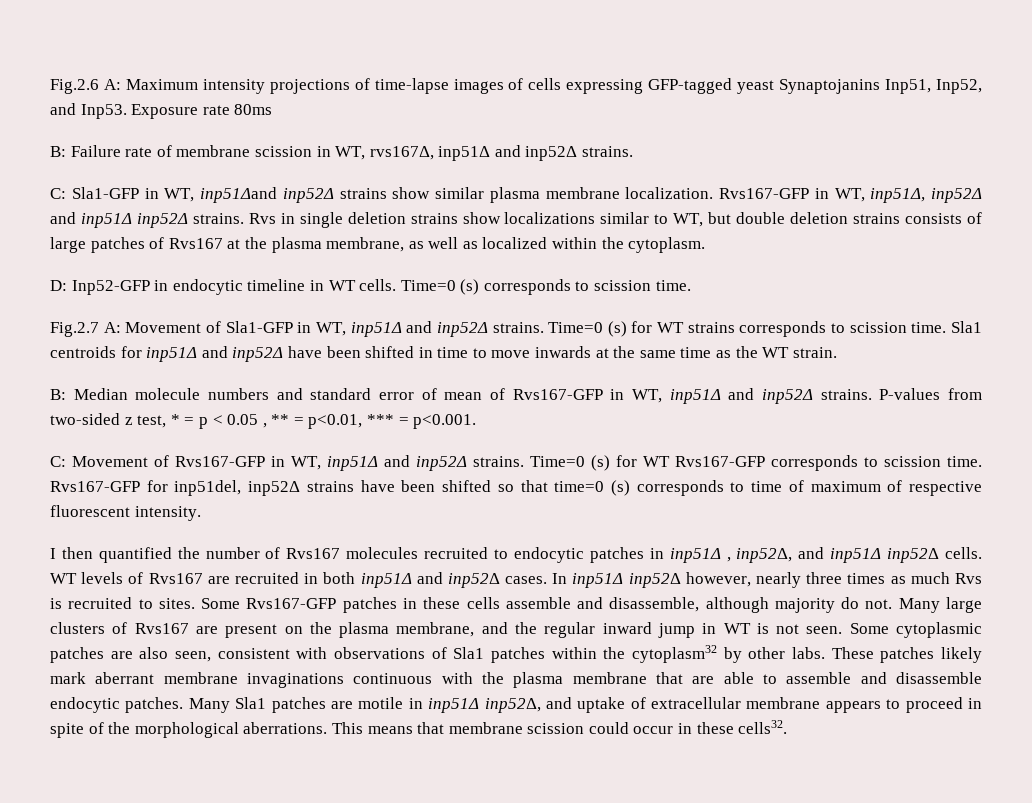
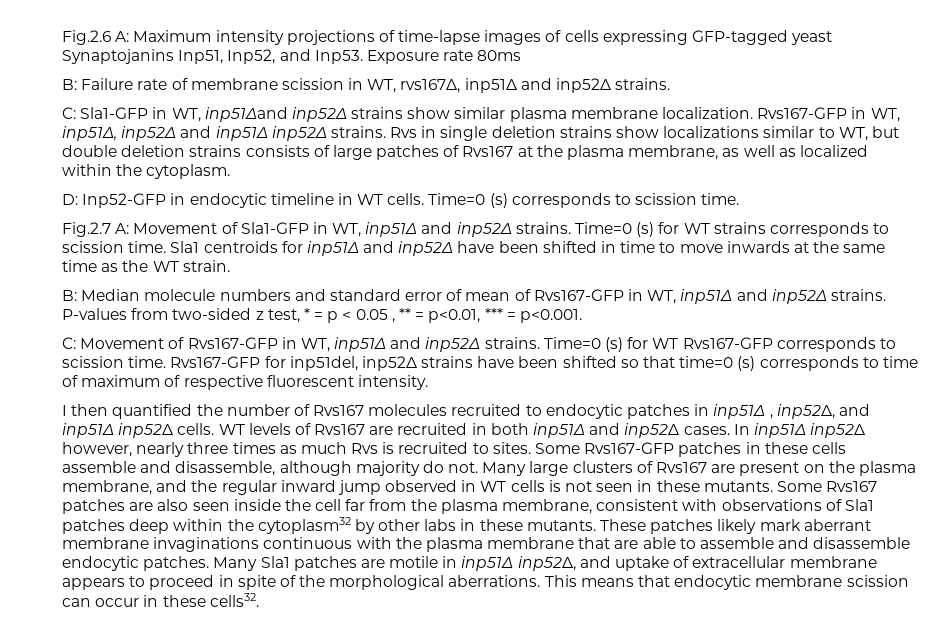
- Many large clusters of Rvs167 are present on the plasma membrane, and the regular inward jump in WT is not seen. Some cytoplasmic patches are also seen, consistent with observations of Sla1 patches within the cytoplasm32 by other labs.
+ Many large clusters of Rvs167 are present on the plasma membrane, and the regular inward jump observed in WT cells is not seen in these mutants. Some Rvs167 patches are also seen inside the cell far from the plasma membrane, consistent with observations of Sla1 patches deep within the cytoplasm32 by other labs in these mutants.
- This means that membrane scission could occur in these cells32.
+ This means that endocytic membrane scission can occur in these cells32.

